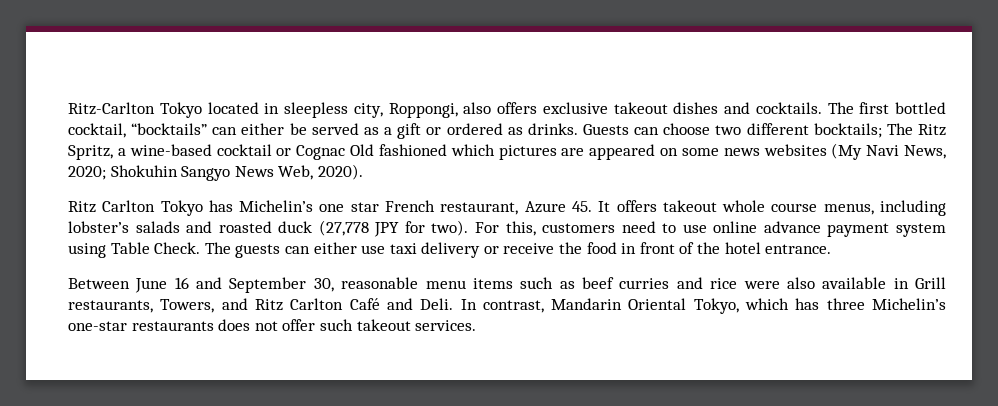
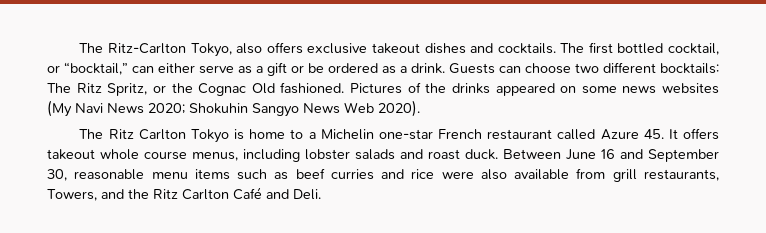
- Ritz-Carlton Tokyo located in sleepless city, Roppongi, also offers exclusive takeout dishes and cocktails.
+ The Ritz-Carlton Tokyo, also offers exclusive takeout dishes and cocktails.
- The first bottled cocktail, “bocktails” can either be served as a gift or ordered as drinks.
+ The first bottled cocktail, or “bocktail,” can either serve as a gift or be ordered as a drink.
- Guests can choose two different bocktails; The Ritz Spritz, a wine-based cocktail or Cognac Old fashioned which pictures are appeared on some news websites (My Navi News, 2020; Shokuhin Sangyo News Web, 2020).
+ Guests can choose two different bocktails: The Ritz Spritz, or the Cognac Old fashioned. Pictures of the drinks appeared on some news websites (My Navi News 2020; Shokuhin Sangyo News Web 2020).
- Ritz Carlton Tokyo has Michelin’s one star French restaurant, Azure 45. It offers takeout whole course menus, including lobster’s salads and roasted duck (27,778 JPY for two). For this, customers need to use online advance payment system using Table Check. The guests can either use taxi delivery or receive the food in front of the hotel entrance.
- Between June 16 and September 30, reasonable menu items such as beef curries and rice were also available in Grill restaurants, Towers, and Ritz Carlton Café and Deli. In contrast, Mandarin Oriental Tokyo, which has three Michelin’s one-star restaurants does not offer such takeout services.
+ The Ritz Carlton Tokyo is home to a Michelin one-star French restaurant called Azure 45. It offers takeout whole course menus, including lobster salads and roast duck. Between June 16 and September 30, reasonable menu items such as beef curries and rice were also available from grill restaurants, Towers, and the Ritz Carlton Café and Deli.

